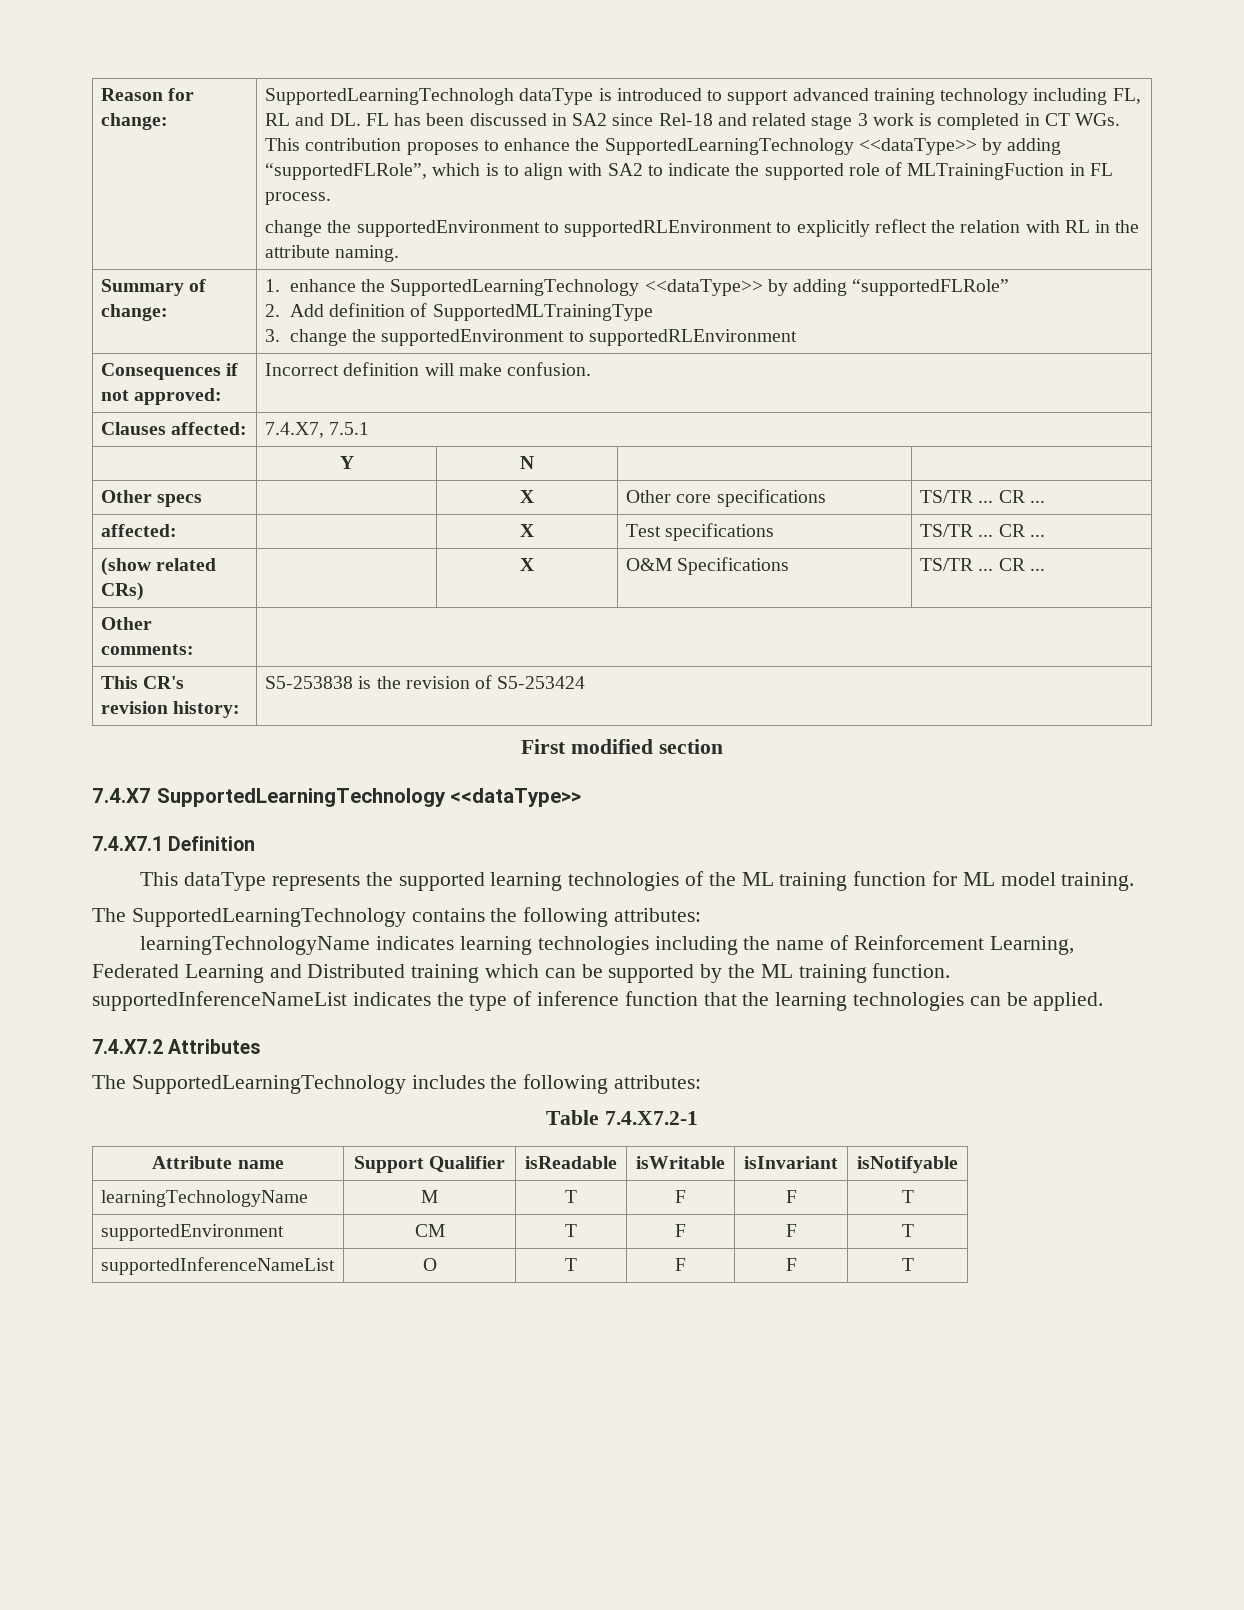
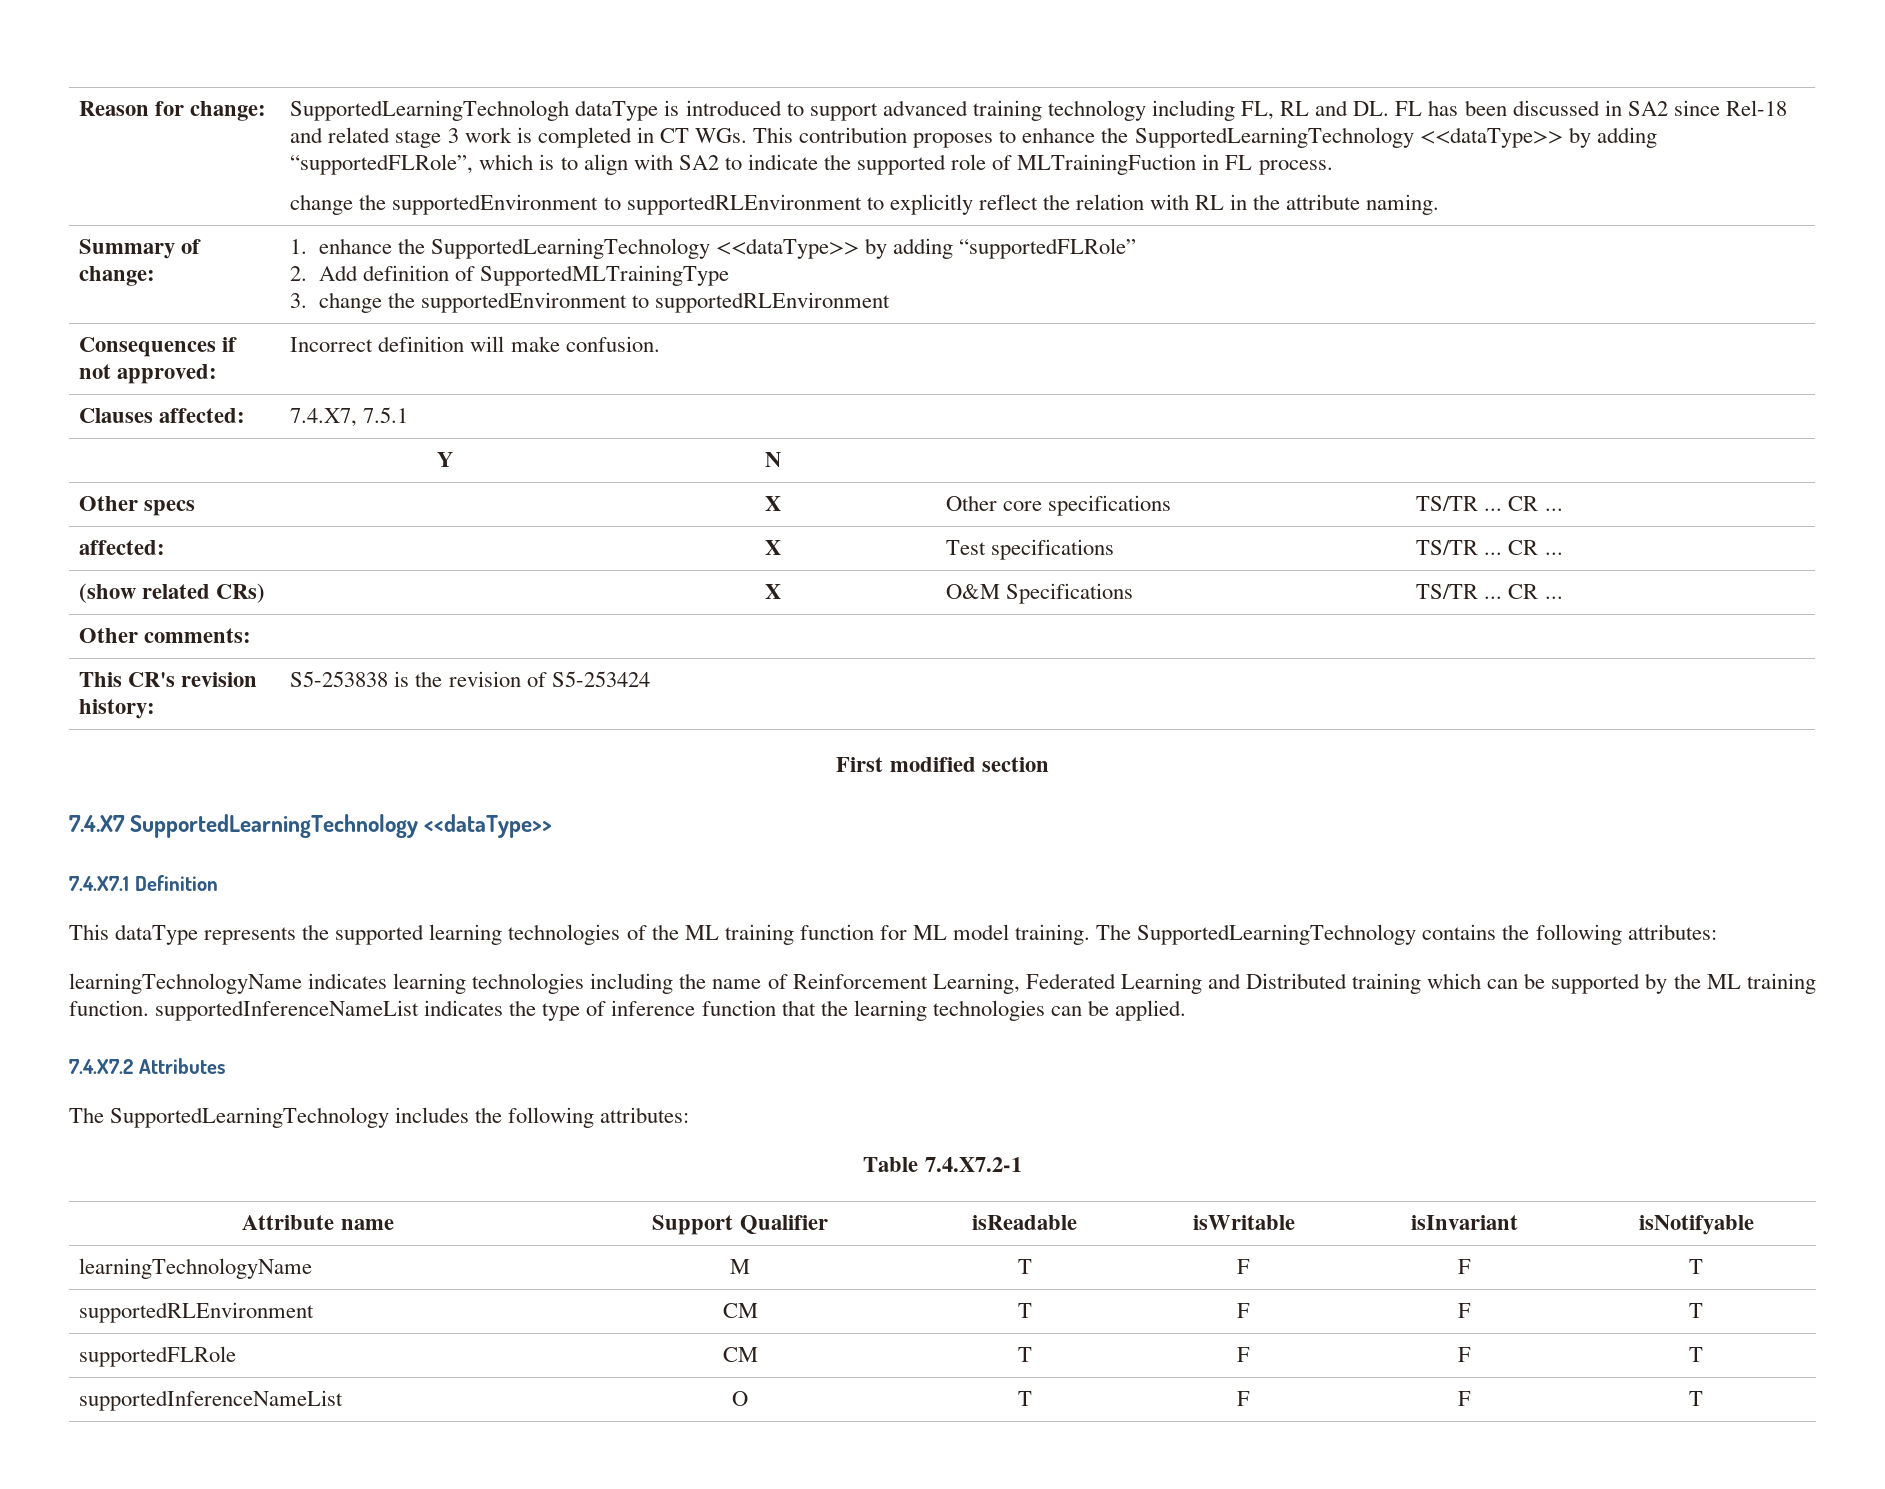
- This dataType represents the supported learning technologies of the ML training function for ML model training.
- The SupportedLearningTechnology contains the following attributes:
+ This dataType represents the supported learning technologies of the ML training function for ML model training. The SupportedLearningTechnology contains the following attributes:
- supportedEnvironment | CM | T | F | F | T
+ supportedRLEnvironment | CM | T | F | F | T
+ supportedFLRole | CM | T | F | F | T

